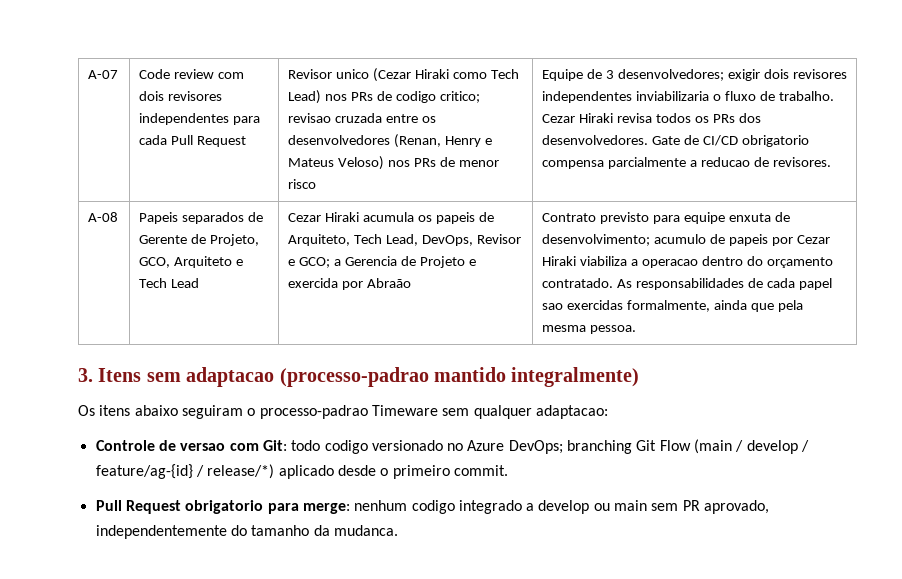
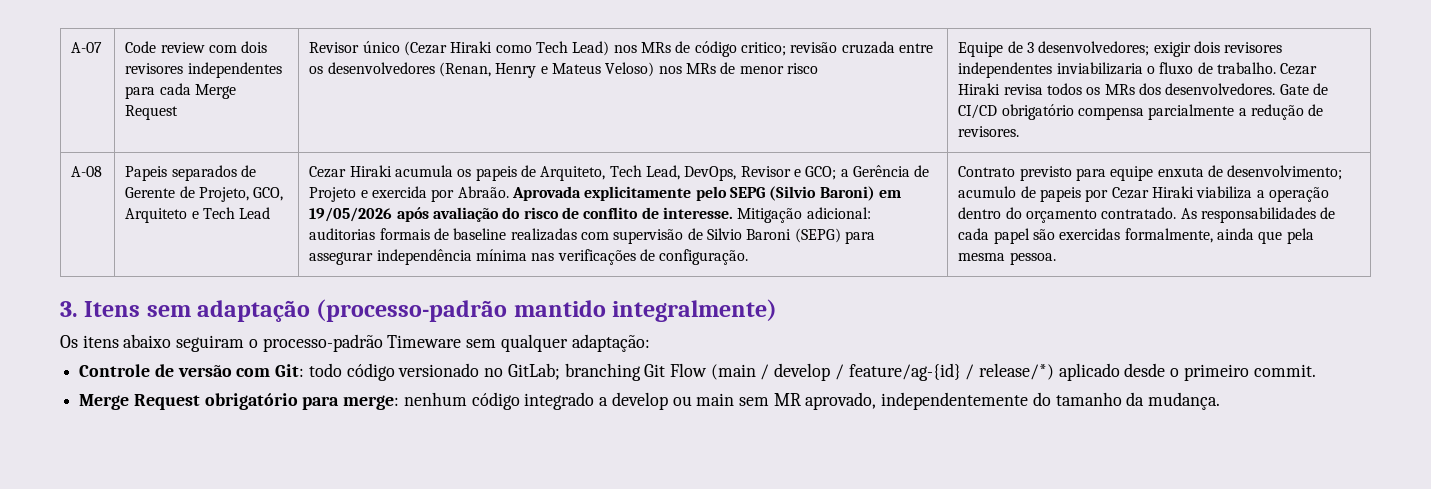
- Code review com dois revisores independentes para cada Pull Request
+ Code review com dois revisores independentes para cada Merge Request
- Revisor unico (Cezar Hiraki como Tech Lead) nos PRs de codigo critico; revisao cruzada entre os desenvolvedores (Renan, Henry e Mateus Veloso) nos PRs de menor risco
+ Revisor único (Cezar Hiraki como Tech Lead) nos MRs de código critico; revisão cruzada entre os desenvolvedores (Renan, Henry e Mateus Veloso) nos MRs de menor risco
- Cezar Hiraki revisa todos os PRs dos desenvolvedores.
+ Cezar Hiraki revisa todos os MRs dos desenvolvedores.
- Gate de CI/CD obrigatorio compensa parcialmente a reducao de revisores.
+ Gate de CI/CD obrigatório compensa parcialmente a redução de revisores.
- Cezar Hiraki acumula os papeis de Arquiteto, Tech Lead, DevOps, Revisor e GCO; a Gerencia de Projeto e exercida por Abraão
+ Cezar Hiraki acumula os papeis de Arquiteto, Tech Lead, DevOps, Revisor e GCO; a Gerência de Projeto e exercida por Abraão. Aprovada explicitamente pelo SEPG (Silvio Baroni) em 19/05/2026 após avaliação do risco de conflito de interesse. Mitigação adicional: auditorias formais de baseline realizadas com supervisão de Silvio Baroni (SEPG) para assegurar independência mínima nas verificações de configuração.
- Contrato previsto para equipe enxuta de desenvolvimento; acumulo de papeis por Cezar Hiraki viabiliza a operacao dentro do orçamento contratado.
+ Contrato previsto para equipe enxuta de desenvolvimento; acumulo de papeis por Cezar Hiraki viabiliza a operação dentro do orçamento contratado.
- As responsabilidades de cada papel sao exercidas formalmente, ainda que pela mesma pessoa.
+ As responsabilidades de cada papel são exercidas formalmente, ainda que pela mesma pessoa.
- 3. Itens sem adaptacao (processo-padrao mantido integralmente)
+ 3. Itens sem adaptação (processo-padrão mantido integralmente)
- Os itens abaixo seguiram o processo-padrao Timeware sem qualquer adaptacao:
+ Os itens abaixo seguiram o processo-padrão Timeware sem qualquer adaptação:
- Controle de versao com Git: todo codigo versionado no Azure DevOps; branching Git Flow (main / develop / feature/ag-{id} / release/*) aplicado desde o primeiro commit.
+ Controle de versão com Git: todo código versionado no GitLab; branching Git Flow (main / develop / feature/ag-{id} / release/*) aplicado desde o primeiro commit.
- Pull Request obrigatorio para merge: nenhum codigo integrado a develop ou main sem PR aprovado, independentemente do tamanho da mudanca.
+ Merge Request obrigatório para merge: nenhum código integrado a develop ou main sem MR aprovado, independentemente do tamanho da mudança.

